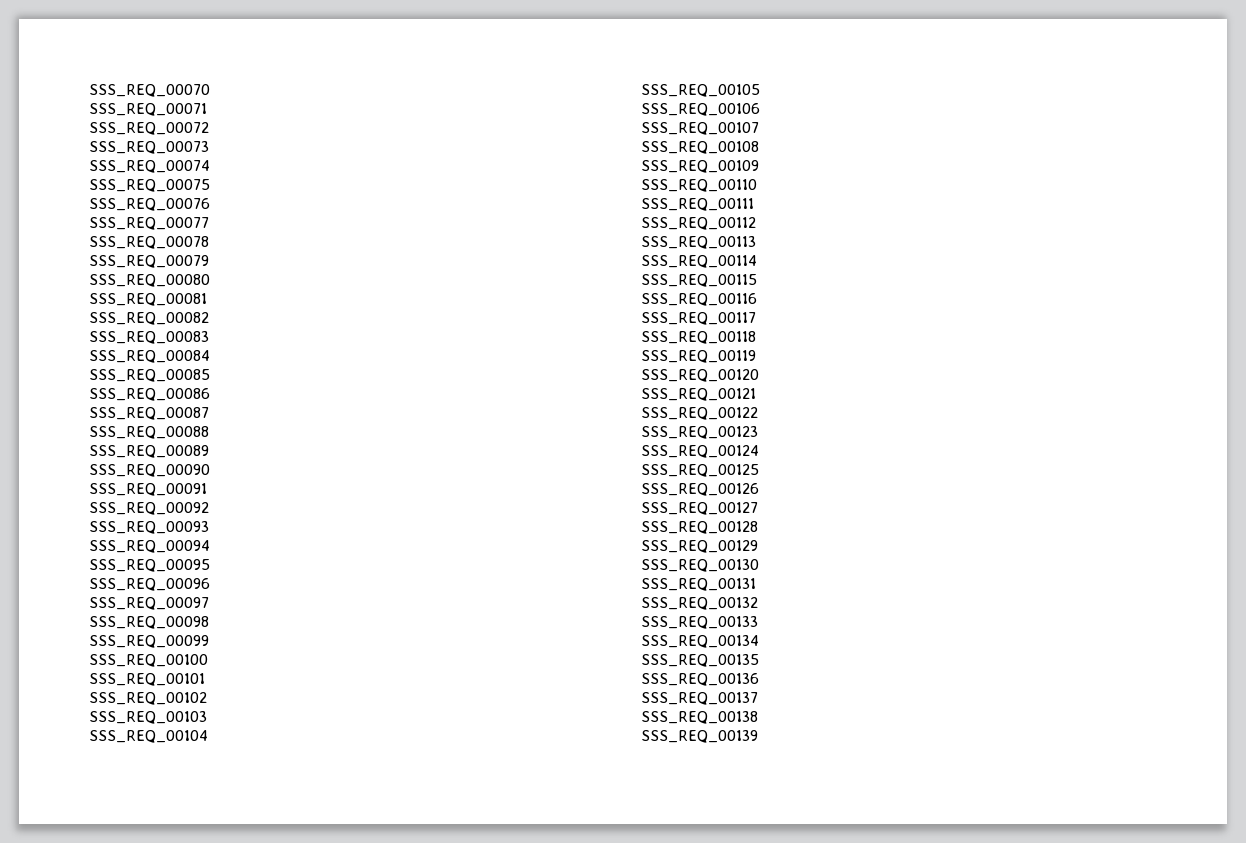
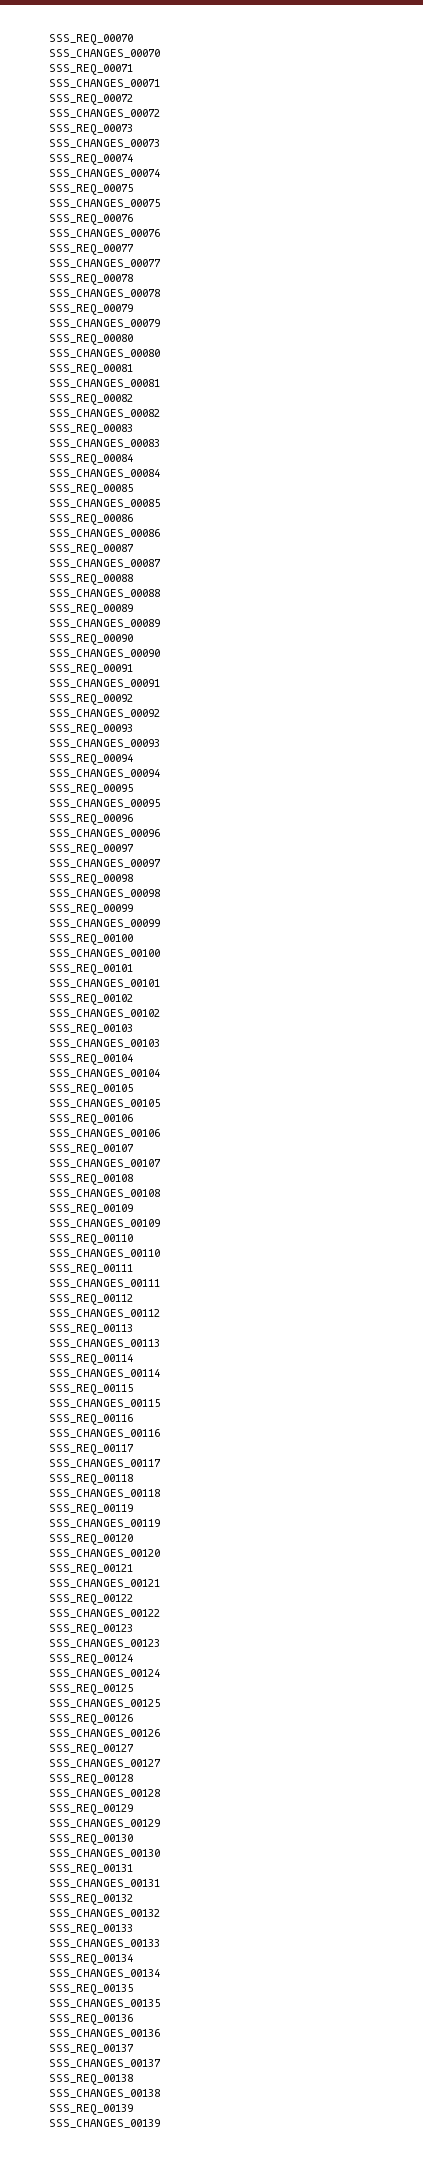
+ SSS_CHANGES_00070
+ SSS_CHANGES_00071
+ SSS_CHANGES_00072
+ SSS_CHANGES_00073
+ SSS_CHANGES_00074
+ SSS_CHANGES_00075
+ SSS_CHANGES_00076
+ SSS_CHANGES_00077
+ SSS_CHANGES_00078
+ SSS_CHANGES_00079
+ SSS_CHANGES_00080
+ SSS_CHANGES_00081
+ SSS_CHANGES_00082
+ SSS_CHANGES_00083
+ SSS_CHANGES_00084
+ SSS_CHANGES_00085
+ SSS_CHANGES_00086
+ SSS_CHANGES_00087
+ SSS_CHANGES_00088
+ SSS_CHANGES_00089
+ SSS_CHANGES_00090
+ SSS_CHANGES_00091
+ SSS_CHANGES_00092
+ SSS_CHANGES_00093
+ SSS_CHANGES_00094
+ SSS_CHANGES_00095
+ SSS_CHANGES_00096
+ SSS_CHANGES_00097
+ SSS_CHANGES_00098
+ SSS_CHANGES_00099
+ SSS_CHANGES_00100
+ SSS_CHANGES_00101
+ SSS_CHANGES_00102
+ SSS_CHANGES_00103
+ SSS_CHANGES_00104
+ SSS_CHANGES_00105
+ SSS_CHANGES_00106
+ SSS_CHANGES_00107
+ SSS_CHANGES_00108
+ SSS_CHANGES_00109
+ SSS_CHANGES_00110
+ SSS_CHANGES_00111
+ SSS_CHANGES_00112
+ SSS_CHANGES_00113
+ SSS_CHANGES_00114
+ SSS_CHANGES_00115
+ SSS_CHANGES_00116
+ SSS_CHANGES_00117
+ SSS_CHANGES_00118
+ SSS_CHANGES_00119
+ SSS_CHANGES_00120
+ SSS_CHANGES_00121
+ SSS_CHANGES_00122
+ SSS_CHANGES_00123
+ SSS_CHANGES_00124
+ SSS_CHANGES_00125
+ SSS_CHANGES_00126
+ SSS_CHANGES_00127
+ SSS_CHANGES_00128
+ SSS_CHANGES_00129
+ SSS_CHANGES_00130
+ SSS_CHANGES_00131
+ SSS_CHANGES_00132
+ SSS_CHANGES_00133
+ SSS_CHANGES_00134
+ SSS_CHANGES_00135
+ SSS_CHANGES_00136
+ SSS_CHANGES_00137
+ SSS_CHANGES_00138
+ SSS_CHANGES_00139

